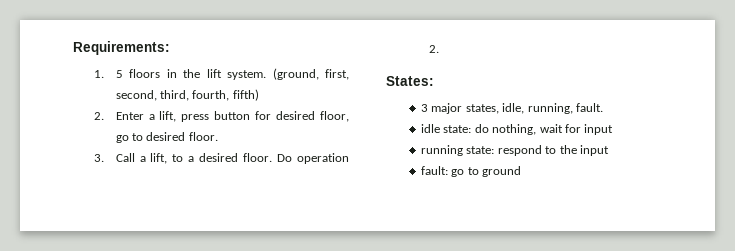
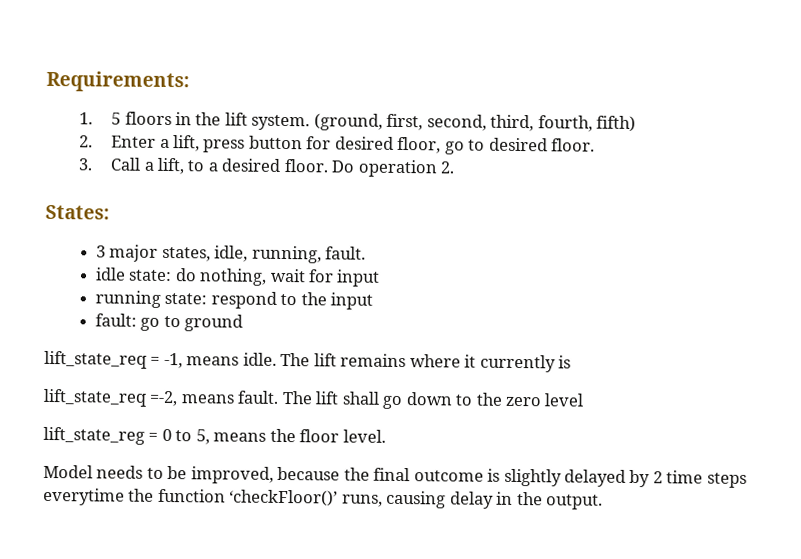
+ lift_state_req = -1, means idle. The lift remains where it currently is
+ lift_state_req =-2, means fault. The lift shall go down to the zero level
+ lift_state_reg = 0 to 5, means the floor level.
+ Model needs to be improved, because the final outcome is slightly delayed by 2 time steps everytime the function ‘checkFloor()’ runs, causing delay in the output.

